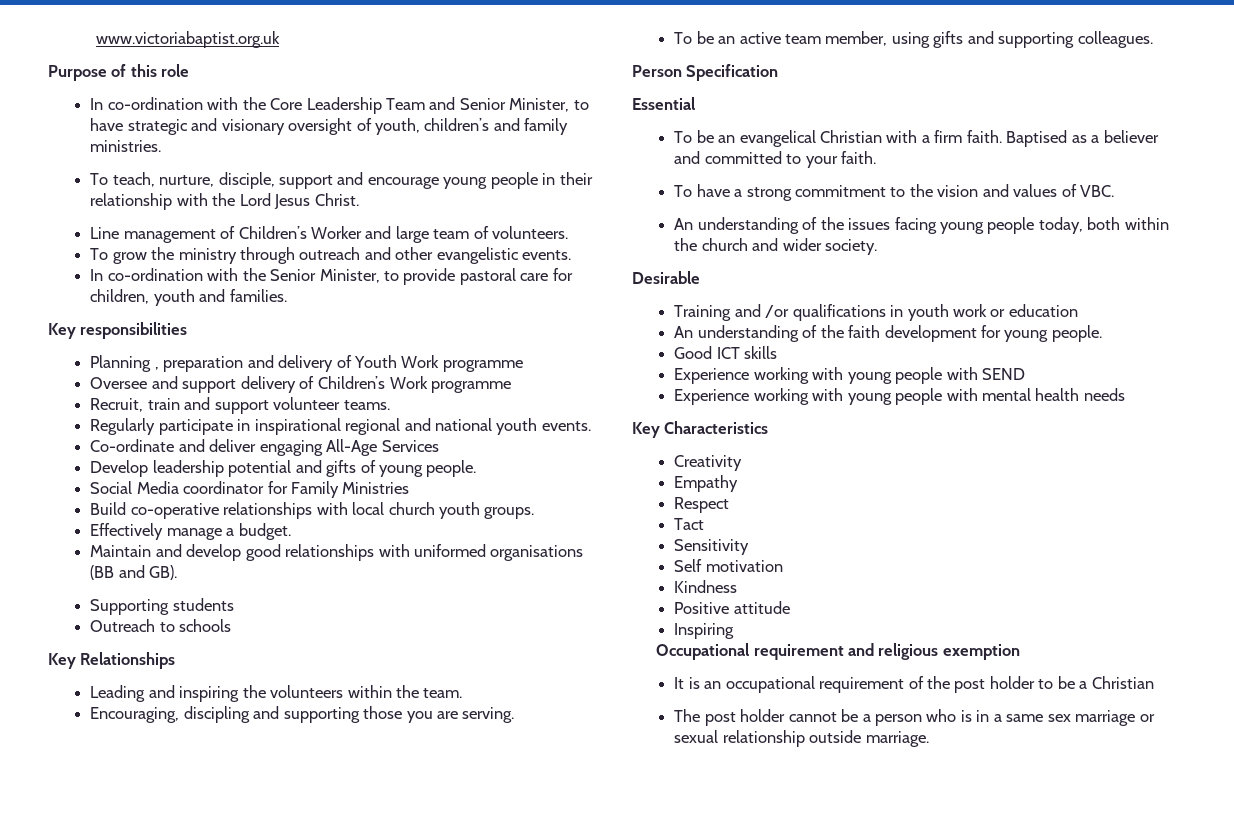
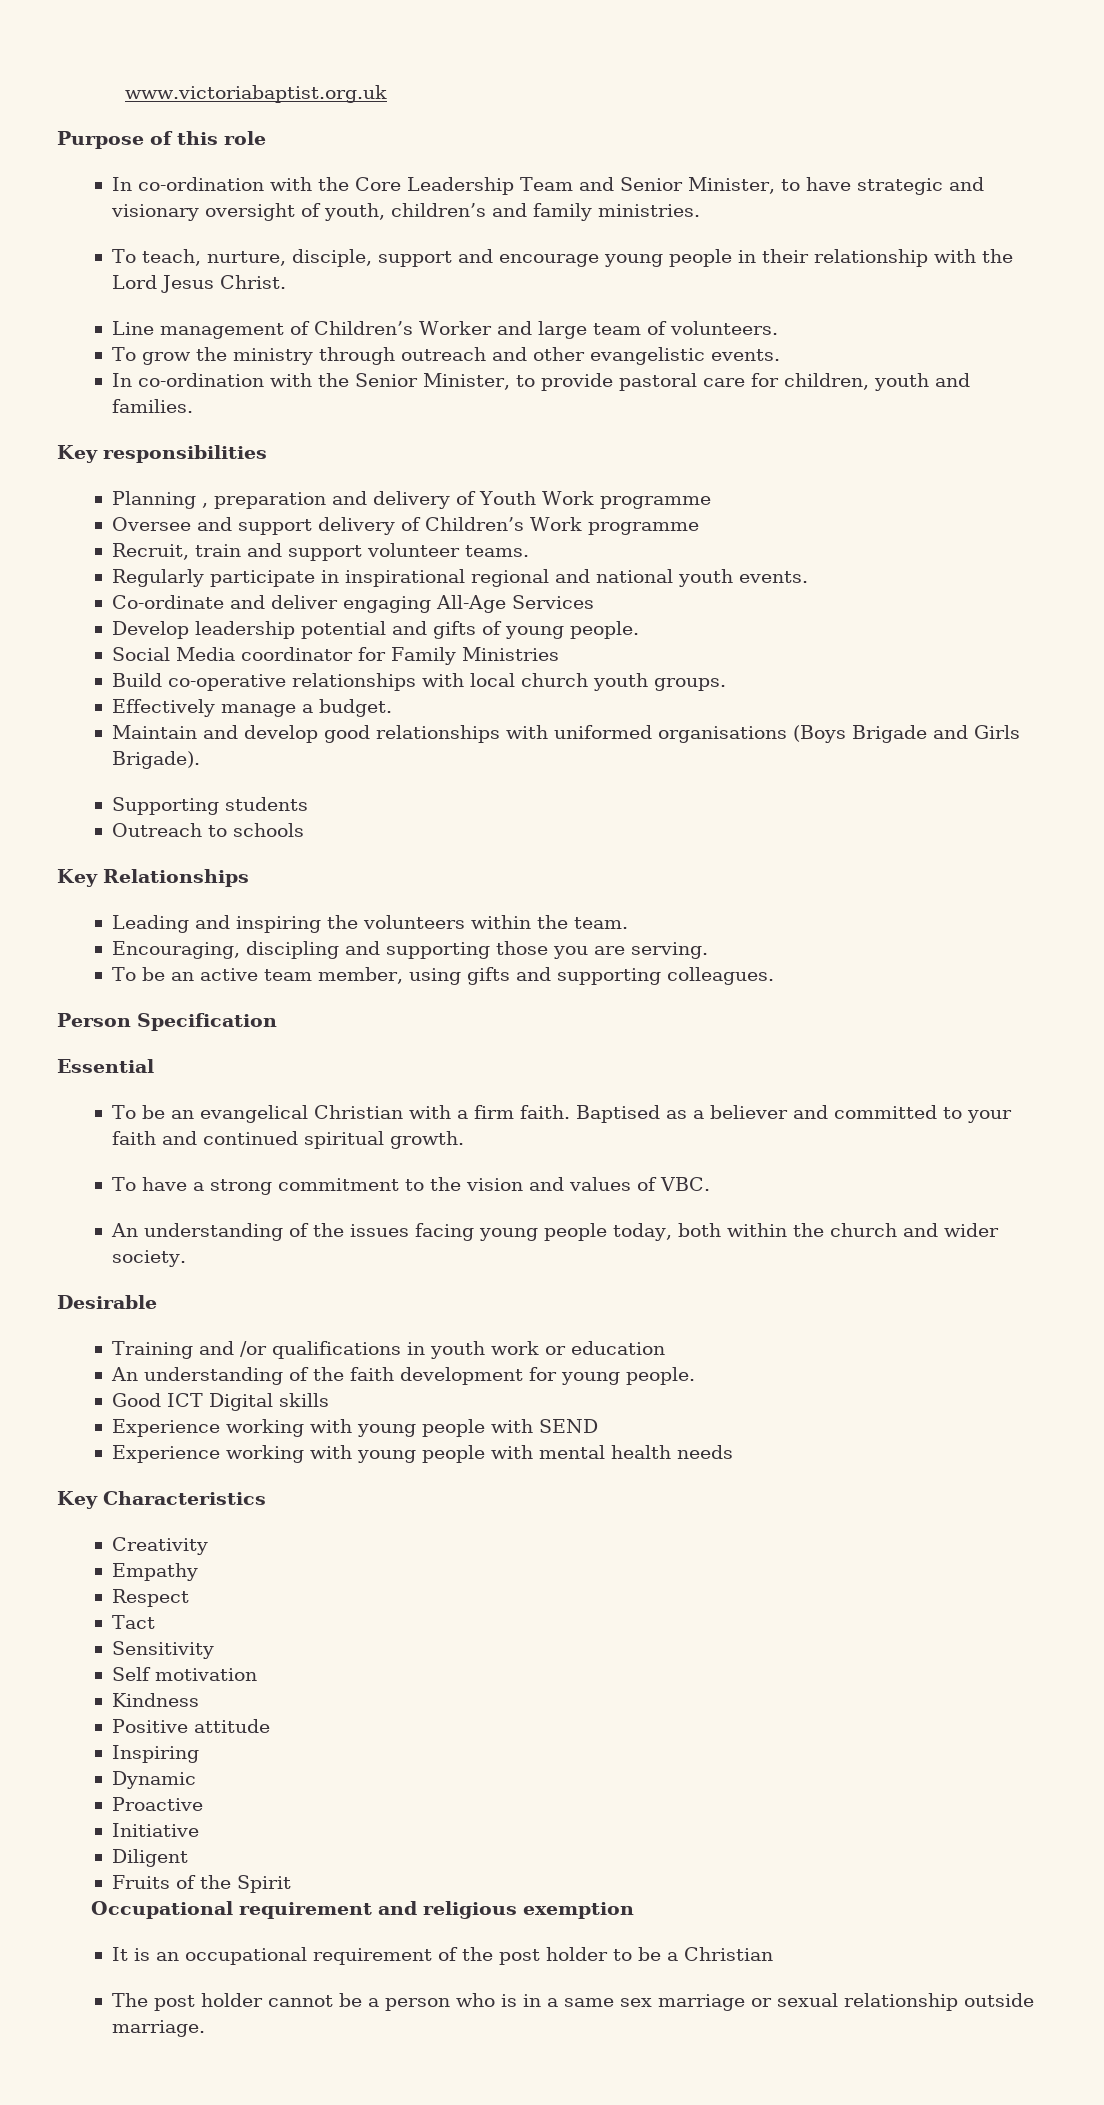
- Maintain and develop good relationships with uniformed organisations (BB and GB).
+ Maintain and develop good relationships with uniformed organisations (Boys Brigade and Girls Brigade).
- Baptised as a believer and committed to your faith.
+ Baptised as a believer and committed to your faith and continued spiritual growth.
- Good ICT skills
+ Good ICT Digital skills
+ Dynamic
+ Proactive
+ Initiative
+ Diligent
+ Fruits of the Spirit

